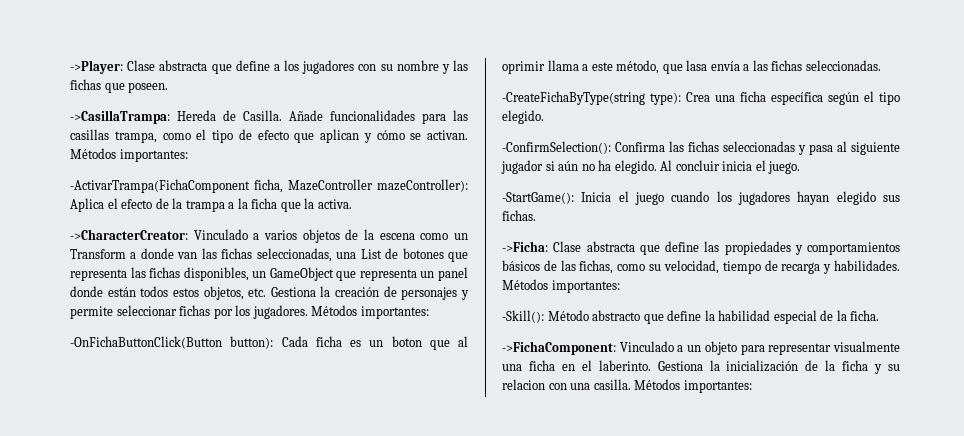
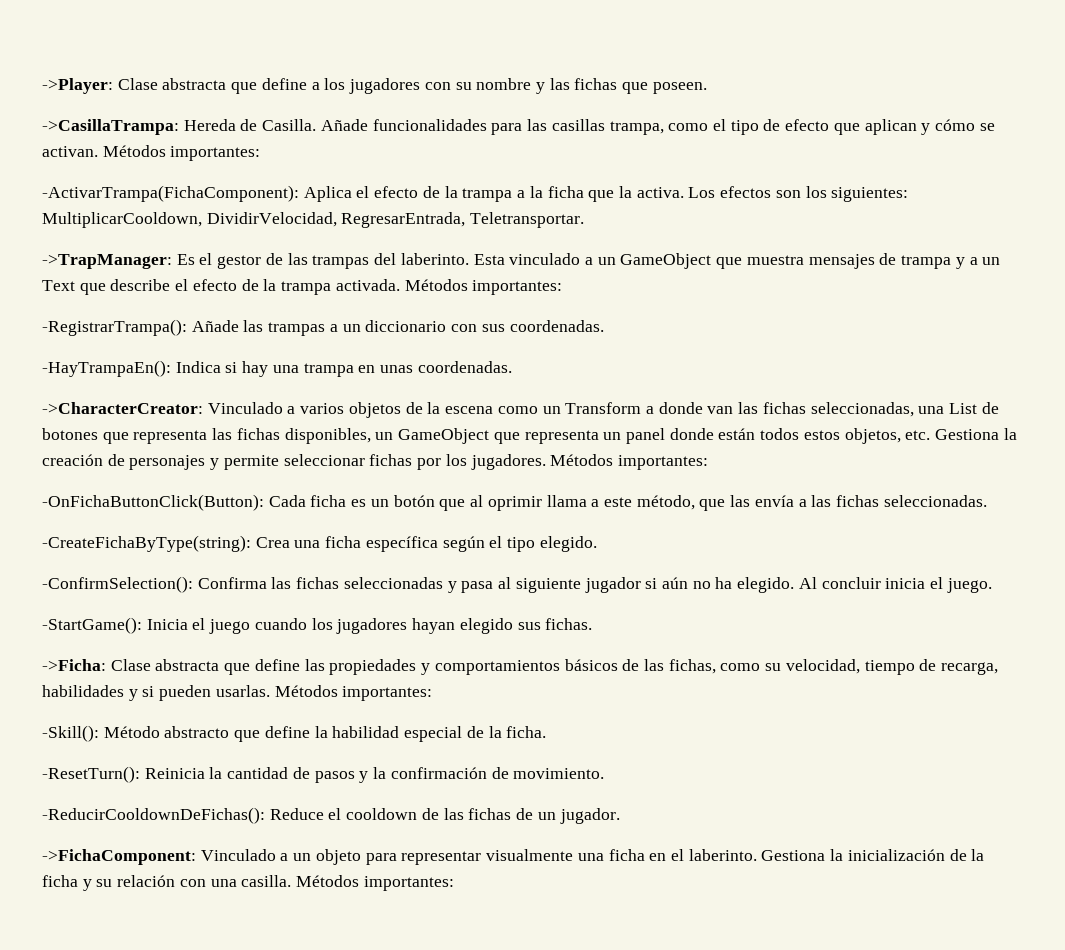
- -ActivarTrampa(FichaComponent ficha, MazeController mazeController): Aplica el efecto de la trampa a la ficha que la activa.
+ -ActivarTrampa(FichaComponent): Aplica el efecto de la trampa a la ficha que la activa. Los efectos son los siguientes: MultiplicarCooldown, DividirVelocidad, RegresarEntrada, Teletransportar.
+ ->TrapManager: Es el gestor de las trampas del laberinto. Esta vinculado a un GameObject que muestra mensajes de trampa y a un Text que describe el efecto de la trampa activada. Métodos importantes:
+ -RegistrarTrampa(): Añade las trampas a un diccionario con sus coordenadas.
+ -HayTrampaEn(): Indica si hay una trampa en unas coordenadas.
- -OnFichaButtonClick(Button button): Cada ficha es un boton que al oprimir llama a este método, que lasa envía a las fichas seleccionadas.
+ -OnFichaButtonClick(Button): Cada ficha es un botón que al oprimir llama a este método, que las envía a las fichas seleccionadas.
- -CreateFichaByType(string type): Crea una ficha específica según el tipo elegido.
+ -CreateFichaByType(string): Crea una ficha específica según el tipo elegido.
- ->Ficha: Clase abstracta que define las propiedades y comportamientos básicos de las fichas, como su velocidad, tiempo de recarga y habilidades.
+ ->Ficha: Clase abstracta que define las propiedades y comportamientos básicos de las fichas, como su velocidad, tiempo de recarga, habilidades y si pueden usarlas.
+ -ResetTurn(): Reinicia la cantidad de pasos y la confirmación de movimiento.
+ -ReducirCooldownDeFichas(): Reduce el cooldown de las fichas de un jugador.
- Gestiona la inicialización de la ficha y su relacion con una casilla.
+ Gestiona la inicialización de la ficha y su relación con una casilla.

